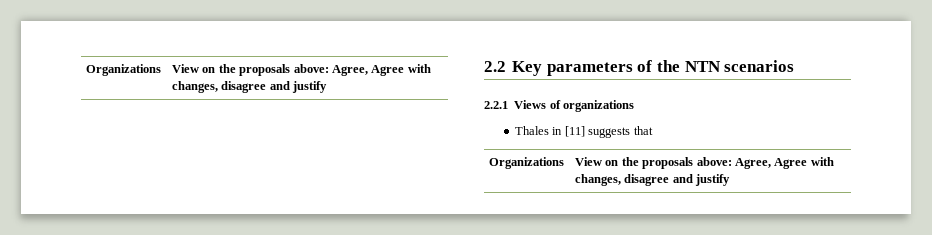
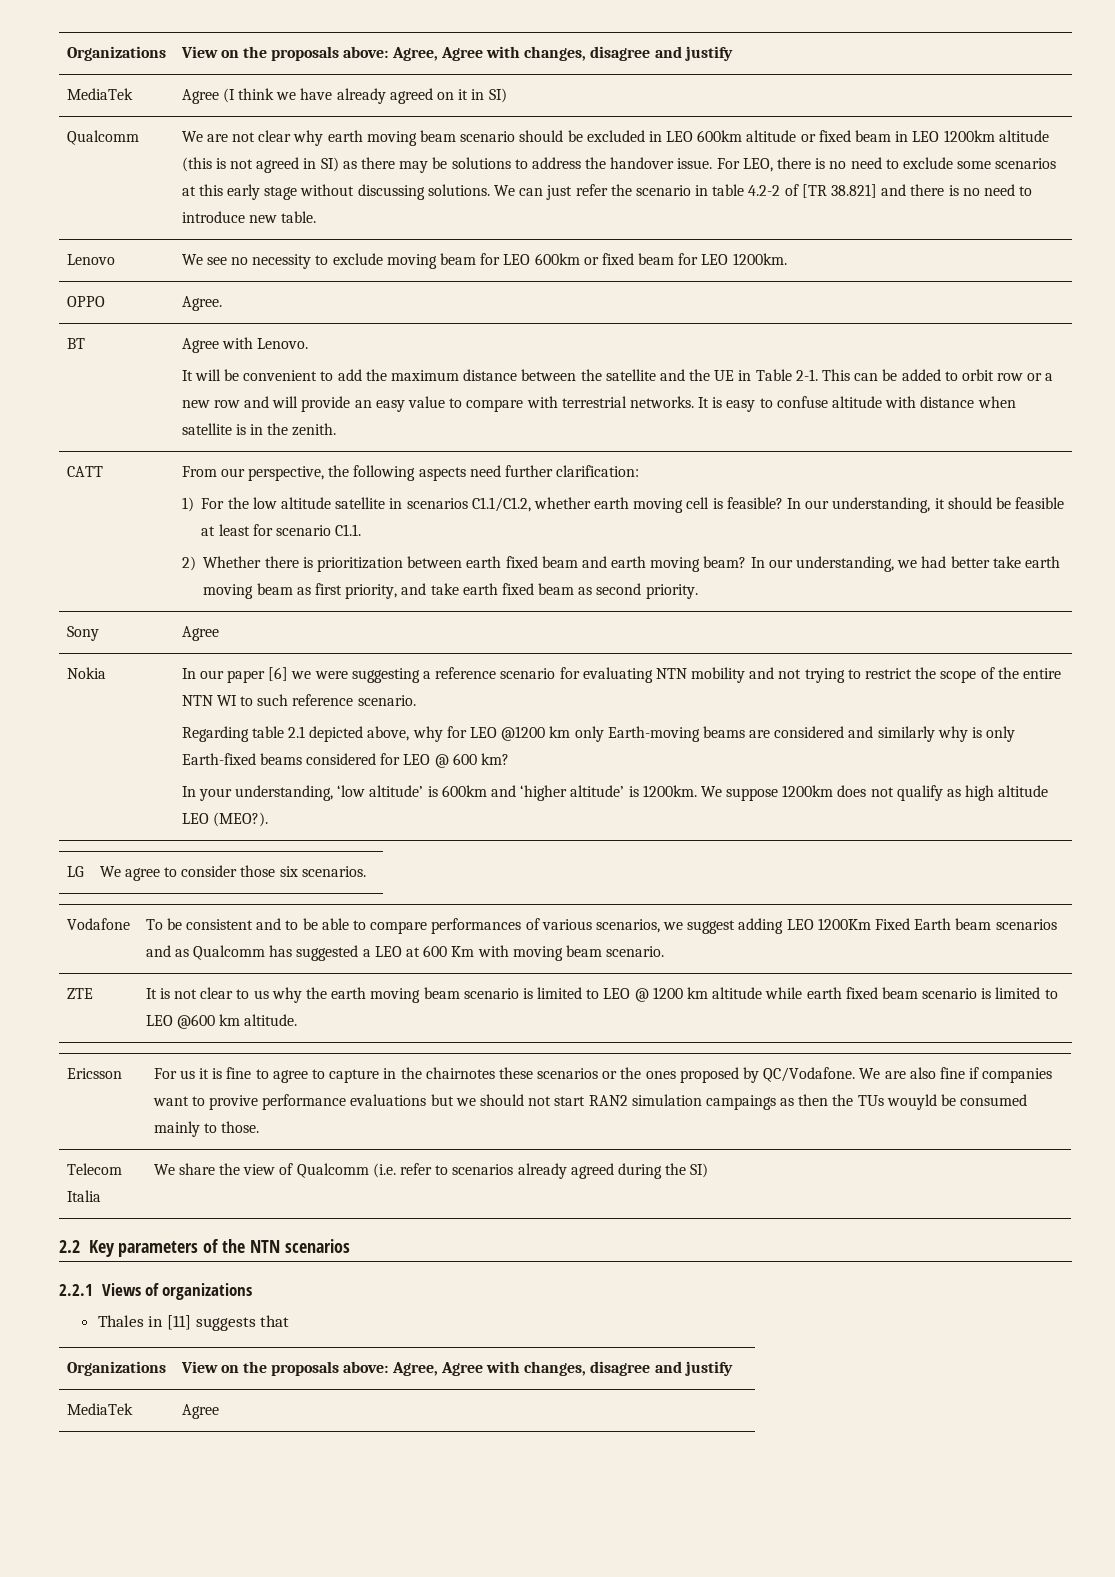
+ MediaTek | Agree (I think we have already agreed on it in SI)
+ Qualcomm | We are not clear why earth moving beam scenario should be excluded in LEO 600km altitude or fixed beam in LEO 1200km altitude (this is not agreed in SI) as there may be solutions to address the handover issue. For LEO, there is no need to exclude some scenarios at this early stage without discussing solutions. We can just refer the scenario in table 4.2-2 of [TR 38.821] and there is no need to introduce new table.
+ Lenovo | We see no necessity to exclude moving beam for LEO 600km or fixed beam for LEO 1200km.
+ OPPO | Agree.
+ BT | Agree with Lenovo.
+ It will be convenient to add the maximum distance between the satellite and the UE in Table 2-1. This can be added to orbit row or a new row and will provide an easy value to compare with terrestrial networks. It is easy to confuse altitude with distance when satellite is in the zenith.
+ CATT | From our perspective, the following aspects need further clarification:
+ 1) For the low altitude satellite in scenarios C1.1/C1.2, whether earth moving cell is feasible? In our understanding, it should be feasible at least for scenario C1.1.
+ 2) Whether there is prioritization between earth fixed beam and earth moving beam? In our understanding, we had better take earth moving beam as first priority, and take earth fixed beam as second priority.
+ Sony | Agree
+ Nokia | In our paper [6] we were suggesting a reference scenario for evaluating NTN mobility and not trying to restrict the scope of the entire NTN WI to such reference scenario.
+ Regarding table 2.1 depicted above, why for LEO @1200 km only Earth-moving beams are considered and similarly why is only Earth-fixed beams considered for LEO @ 600 km?
+ In your understanding, ‘low altitude’ is 600km and ‘higher altitude’ is 1200km. We suppose 1200km does not qualify as high altitude LEO (MEO?).
+ LG | We agree to consider those six scenarios.
+ Vodafone | To be consistent and to be able to compare performances of various scenarios, we suggest adding LEO 1200Km Fixed Earth beam scenarios and as Qualcomm has suggested a LEO at 600 Km with moving beam scenario.
+ ZTE | It is not clear to us why the earth moving beam scenario is limited to LEO @ 1200 km altitude while earth fixed beam scenario is limited to LEO @600 km altitude.
+ Ericsson | For us it is fine to agree to capture in the chairnotes these scenarios or the ones proposed by QC/Vodafone. We are also fine if companies want to provive performance evaluations but we should not start RAN2 simulation campaings as then the TUs wouyld be consumed mainly to those.
+ Telecom Italia | We share the view of Qualcomm (i.e. refer to scenarios already agreed during the SI)
  Thales in [11] suggests that
  Organizations | View on the proposals above: Agree, Agree with changes, disagree and justify
+ MediaTek | Agree

